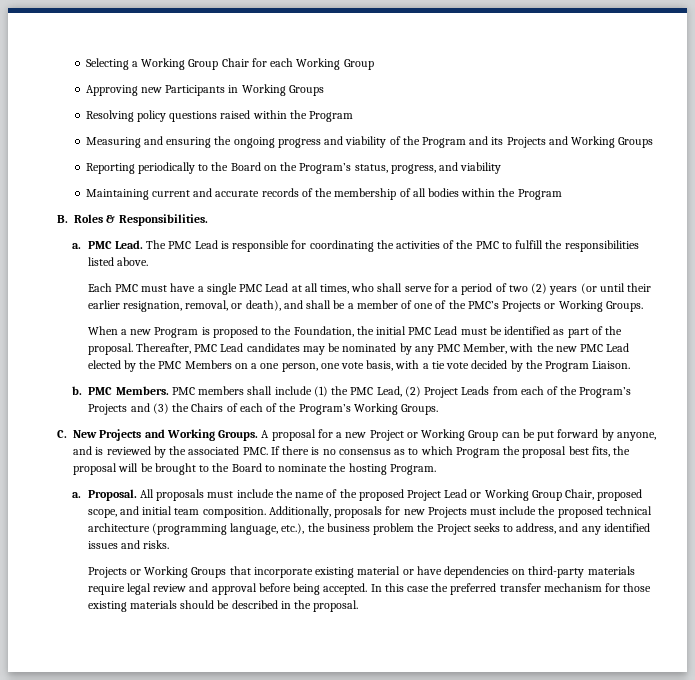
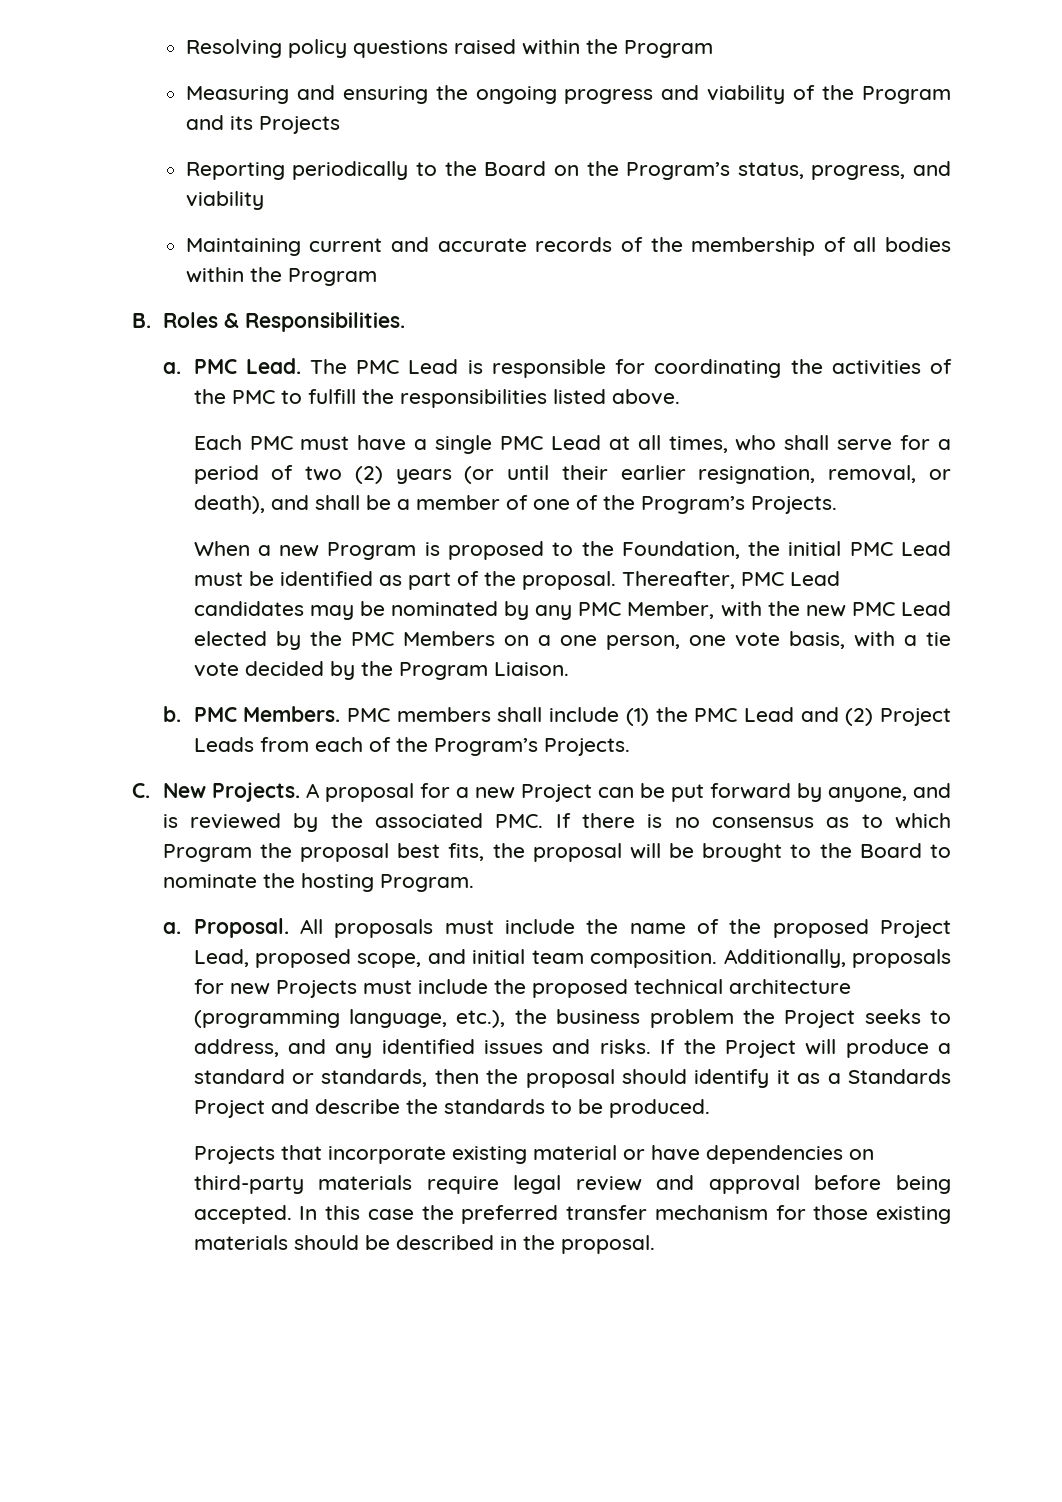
- Selecting a Working Group Chair for each Working Group
- Approving new Participants in Working Groups
- Measuring and ensuring the ongoing progress and viability of the Program and its Projects and Working Groups
+ Measuring and ensuring the ongoing progress and viability of the Program and its Projects
- Each PMC must have a single PMC Lead at all times, who shall serve for a period of two (2) years (or until their earlier resignation, removal, or death), and shall be a member of one of the PMC’s Projects or Working Groups.
+ Each PMC must have a single PMC Lead at all times, who shall serve for a period of two (2) years (or until their earlier resignation, removal, or death), and shall be a member of one of the Program’s Projects.
- PMC members shall include (1) the PMC Lead, (2) Project Leads from each of the Program’s Projects and (3) the Chairs of each of the Program’s Working Groups.
- C. New Projects and Working Groups.
+ PMC members shall include (1) the PMC Lead and (2) Project Leads from each of the Program’s Projects.
+ C. New Projects.
- A proposal for a new Project or Working Group can be put forward by anyone, and is reviewed by the associated PMC. If there is no consensus as to which Program the proposal best fits, the proposal will be brought to the Board to nominate the hosting Program.
+ A proposal for a new Project can be put forward by anyone, and is reviewed by the associated PMC. If there is no consensus as to which Program the proposal best fits, the proposal will be brought to the Board to nominate the hosting Program.
- All proposals must include the name of the proposed Project Lead or Working Group Chair, proposed scope, and initial team composition.
+ All proposals must include the name of the proposed Project Lead, proposed scope, and initial team composition.
- Additionally, proposals for new Projects must include the proposed technical architecture (programming language, etc.), the business problem the Project seeks to address, and any identified issues and risks.
- Projects or Working Groups that incorporate existing material or have dependencies on third-party materials require legal review and approval before being accepted.
+ Additionally, proposals for new Projects must include the proposed technical architecture (programming language, etc.), the business problem the Project seeks to address, and any identified issues and risks. If the Project will produce a standard or standards, then the proposal should identify it as a Standards Project and describe the standards to be produced.
+ Projects that incorporate existing material or have dependencies on third-party materials require legal review and approval before being accepted.

